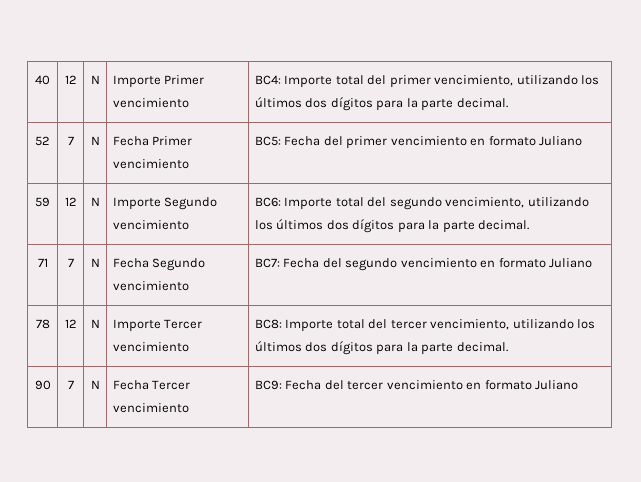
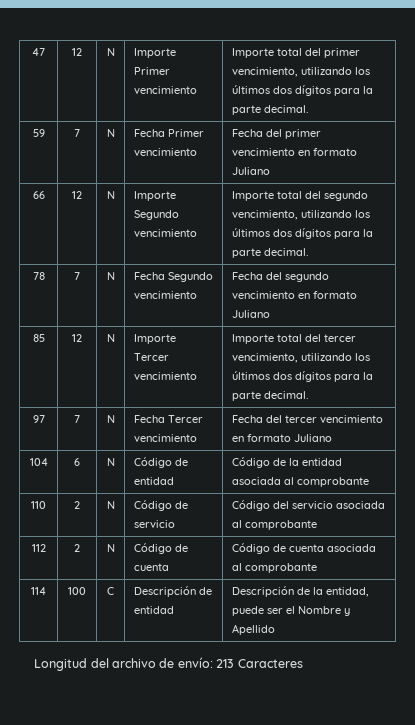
- 40 | 12 | N | Importe Primer vencimiento | BC4: Importe total del primer vencimiento, utilizando los últimos dos dígitos para la parte decimal.
+ 47 | 12 | N | Importe Primer vencimiento | Importe total del primer vencimiento, utilizando los últimos dos dígitos para la parte decimal.
- 52 | 7 | N | Fecha Primer vencimiento | BC5: Fecha del primer vencimiento en formato Juliano
+ 59 | 7 | N | Fecha Primer vencimiento | Fecha del primer vencimiento en formato Juliano
- 59 | 12 | N | Importe Segundo vencimiento | BC6: Importe total del segundo vencimiento, utilizando los últimos dos dígitos para la parte decimal.
+ 66 | 12 | N | Importe Segundo vencimiento | Importe total del segundo vencimiento, utilizando los últimos dos dígitos para la parte decimal.
- 71 | 7 | N | Fecha Segundo vencimiento | BC7: Fecha del segundo vencimiento en formato Juliano
+ 78 | 7 | N | Fecha Segundo vencimiento | Fecha del segundo vencimiento en formato Juliano
- 78 | 12 | N | Importe Tercer vencimiento | BC8: Importe total del tercer vencimiento, utilizando los últimos dos dígitos para la parte decimal.
+ 85 | 12 | N | Importe Tercer vencimiento | Importe total del tercer vencimiento, utilizando los últimos dos dígitos para la parte decimal.
- 90 | 7 | N | Fecha Tercer vencimiento | BC9: Fecha del tercer vencimiento en formato Juliano
+ 97 | 7 | N | Fecha Tercer vencimiento | Fecha del tercer vencimiento en formato Juliano
+ 104 | 6 | N | Código de entidad | Código de la entidad asociada al comprobante
+ 110 | 2 | N | Código de servicio | Código del servicio asociada al comprobante
+ 112 | 2 | N | Código de cuenta | Código de cuenta asociada al comprobante
+ 114 | 100 | C | Descripción de entidad | Descripción de la entidad, puede ser el Nombre y Apellido
+ Longitud del archivo de envío: 213 Caracteres

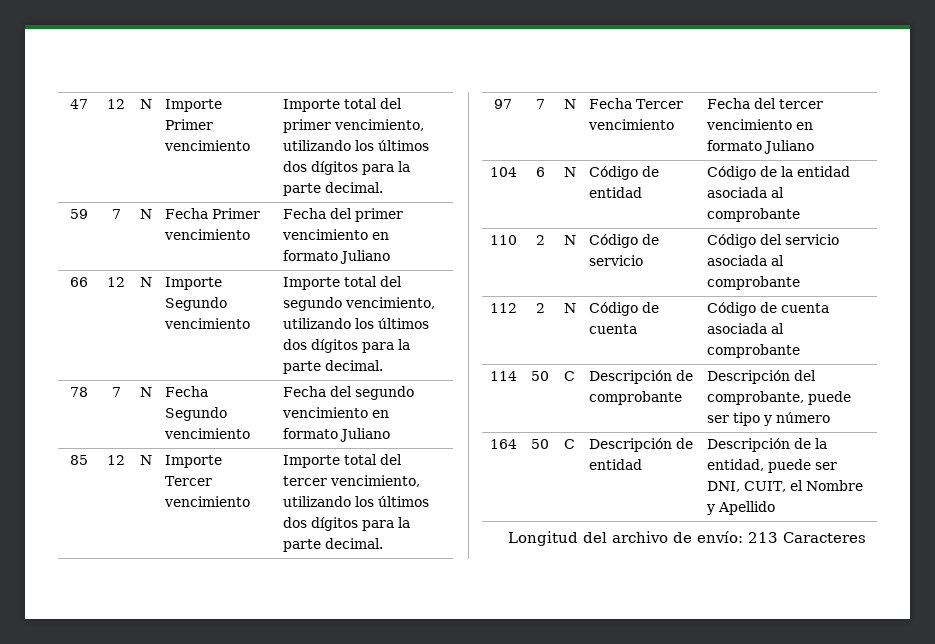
- 114 | 100 | C | Descripción de entidad | Descripción de la entidad, puede ser el Nombre y Apellido
+ 114 | 50 | C | Descripción de comprobante | Descripción del comprobante, puede ser tipo y número
+ 164 | 50 | C | Descripción de entidad | Descripción de la entidad, puede ser DNI, CUIT, el Nombre y Apellido

